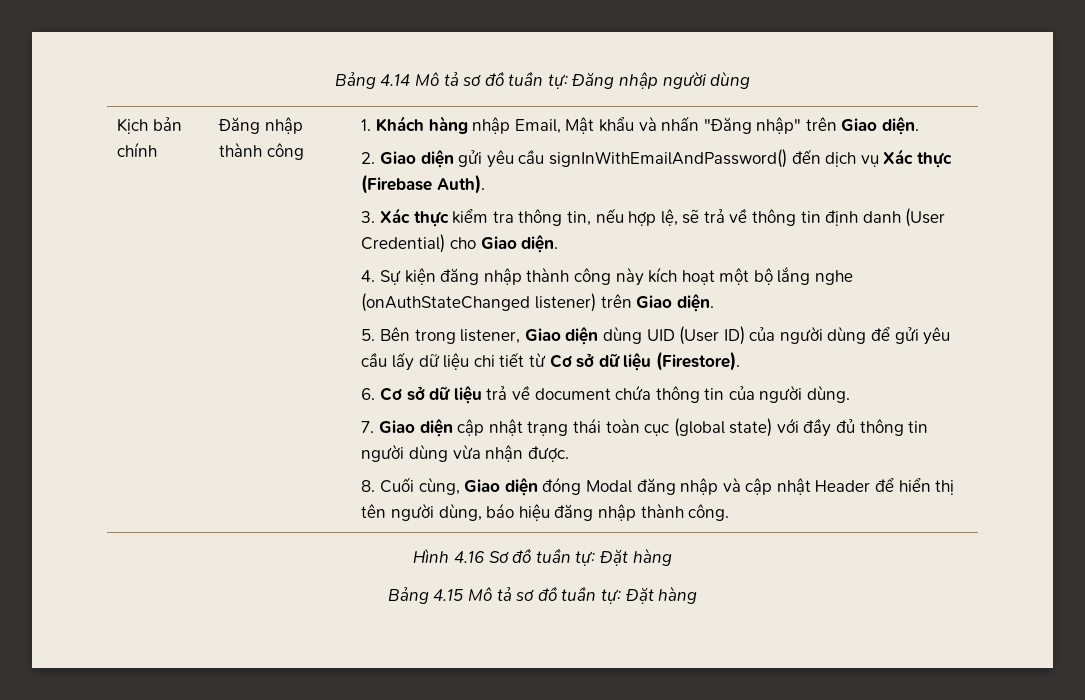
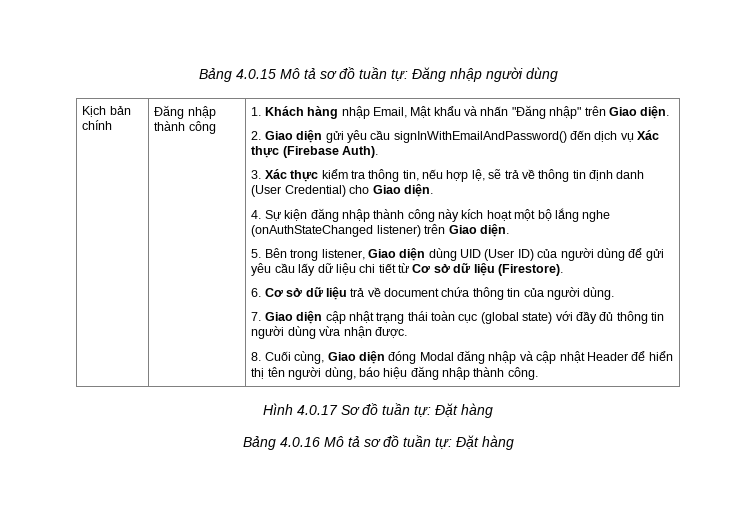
- Bảng 4.14 Mô tả sơ đồ tuần tự: Đăng nhập người dùng
+ Bảng 4.0.15 Mô tả sơ đồ tuần tự: Đăng nhập người dùng
- Hình 4.16 Sơ đồ tuần tự: Đặt hàng
+ Hình 4.0.17 Sơ đồ tuần tự: Đặt hàng
- Bảng 4.15 Mô tả sơ đồ tuần tự: Đặt hàng
+ Bảng 4.0.16 Mô tả sơ đồ tuần tự: Đặt hàng

